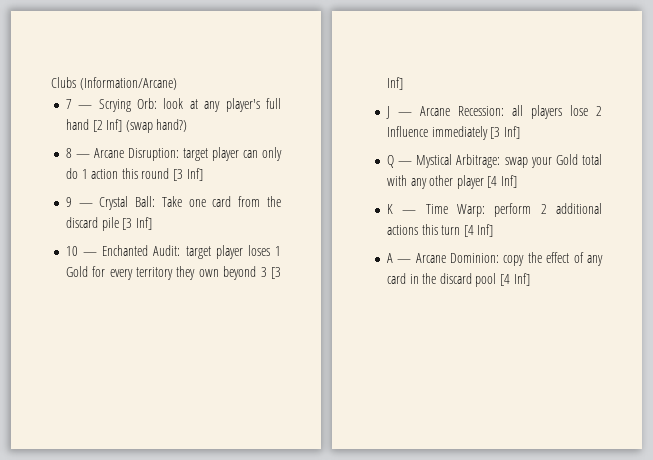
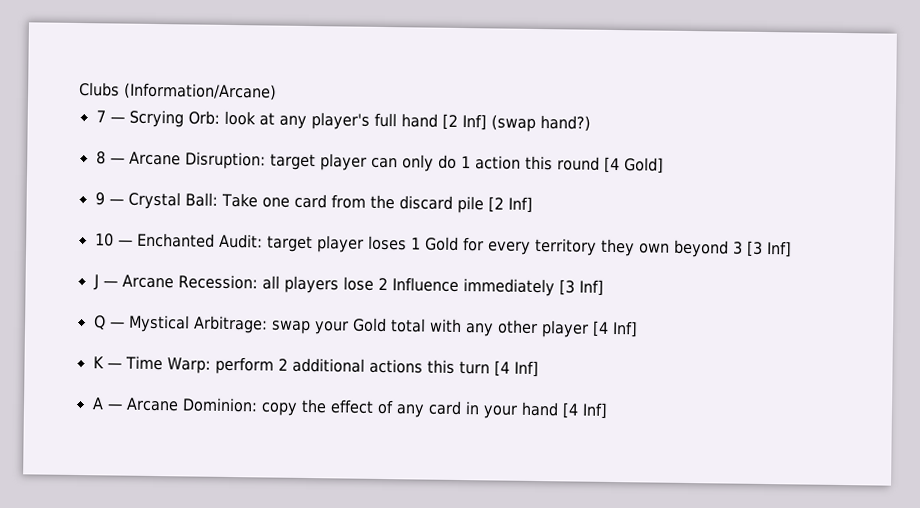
- 8 — Arcane Disruption: target player can only do 1 action this round [3 Inf]
+ 8 — Arcane Disruption: target player can only do 1 action this round [4 Gold]
- 9 — Crystal Ball: Take one card from the discard pile [3 Inf]
+ 9 — Crystal Ball: Take one card from the discard pile [2 Inf]
- A — Arcane Dominion: copy the effect of any card in the discard pool [4 Inf]
+ A — Arcane Dominion: copy the effect of any card in your hand [4 Inf]

